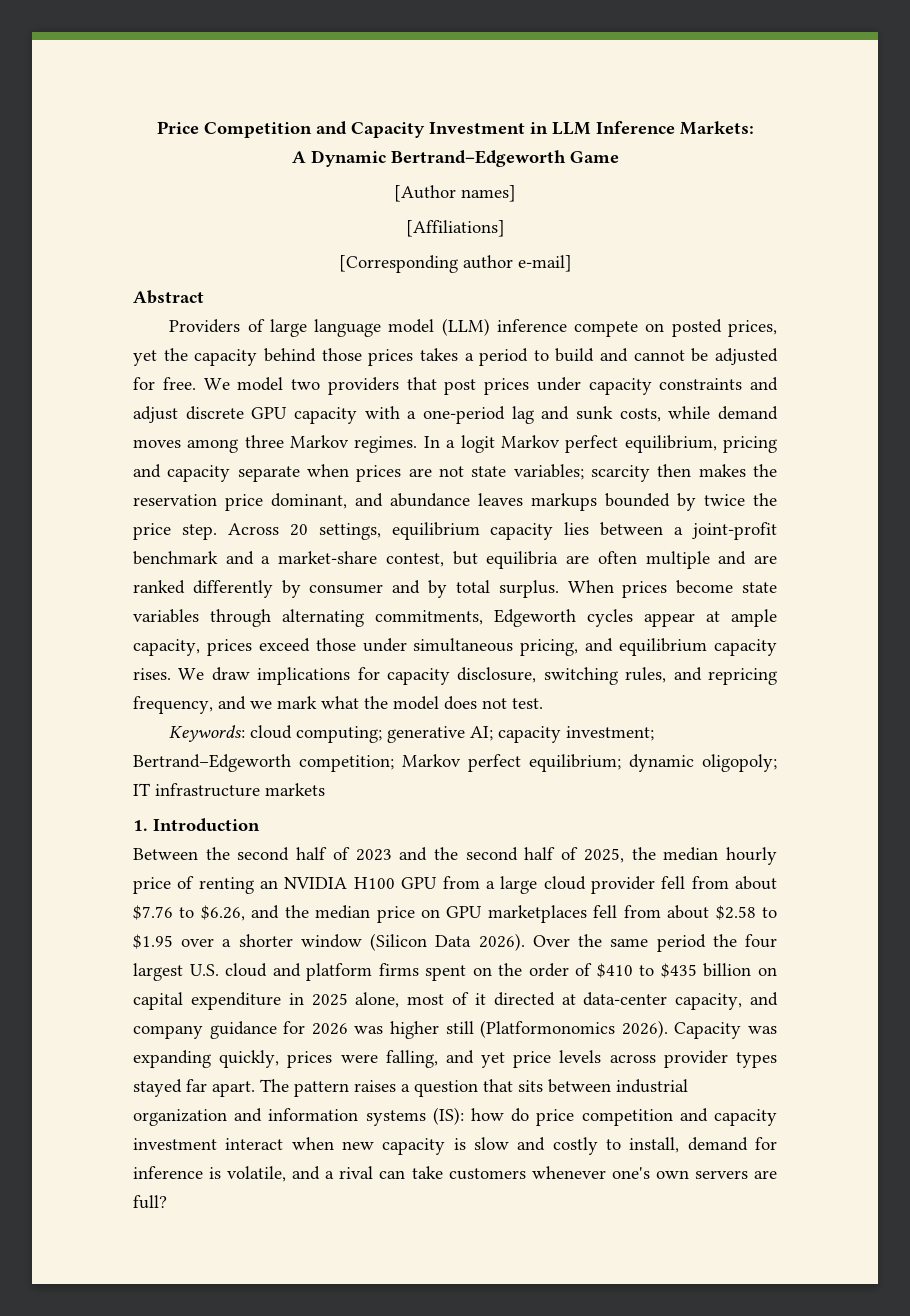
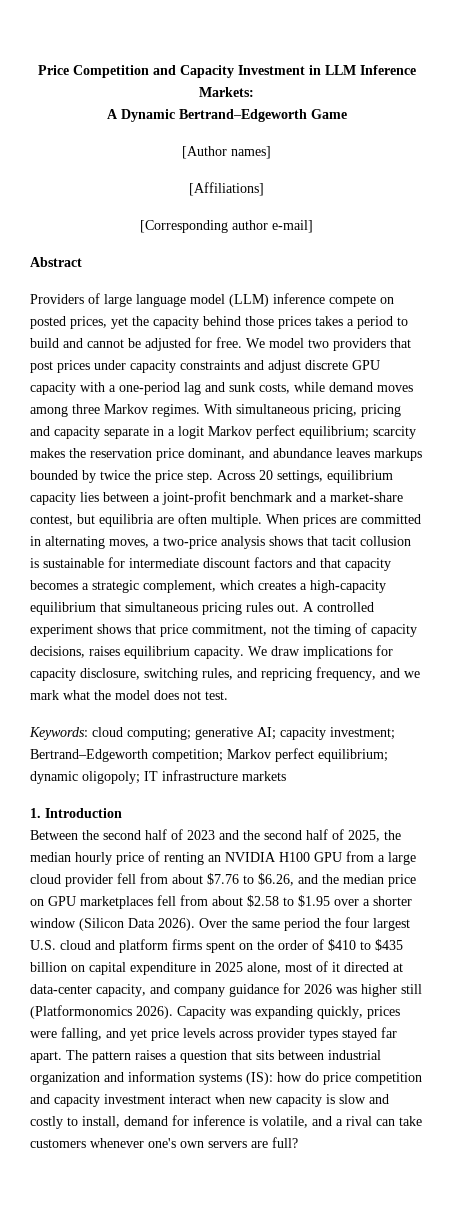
- In a logit Markov perfect equilibrium, pricing and capacity separate when prices are not state variables; scarcity then makes the reservation price dominant, and abundance leaves markups bounded by twice the price step.
+ With simultaneous pricing, pricing and capacity separate in a logit Markov perfect equilibrium; scarcity makes the reservation price dominant, and abundance leaves markups bounded by twice the price step.
- Across 20 settings, equilibrium capacity lies between a joint-profit benchmark and a market-share contest, but equilibria are often multiple and are ranked differently by consumer and by total surplus. When prices become state variables through alternating commitments, Edgeworth cycles appear at ample capacity, prices exceed those under simultaneous pricing, and equilibrium capacity rises.
+ Across 20 settings, equilibrium capacity lies between a joint-profit benchmark and a market-share contest, but equilibria are often multiple. When prices are committed in alternating moves, a two-price analysis shows that tacit collusion is sustainable for intermediate discount factors and that capacity becomes a strategic complement, which creates a high-capacity equilibrium that simultaneous pricing rules out. A controlled experiment shows that price commitment, not the timing of capacity decisions, raises equilibrium capacity.

